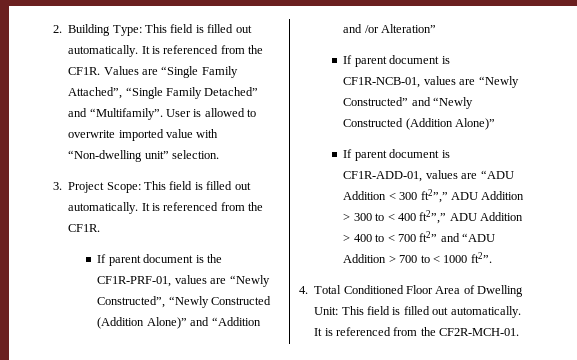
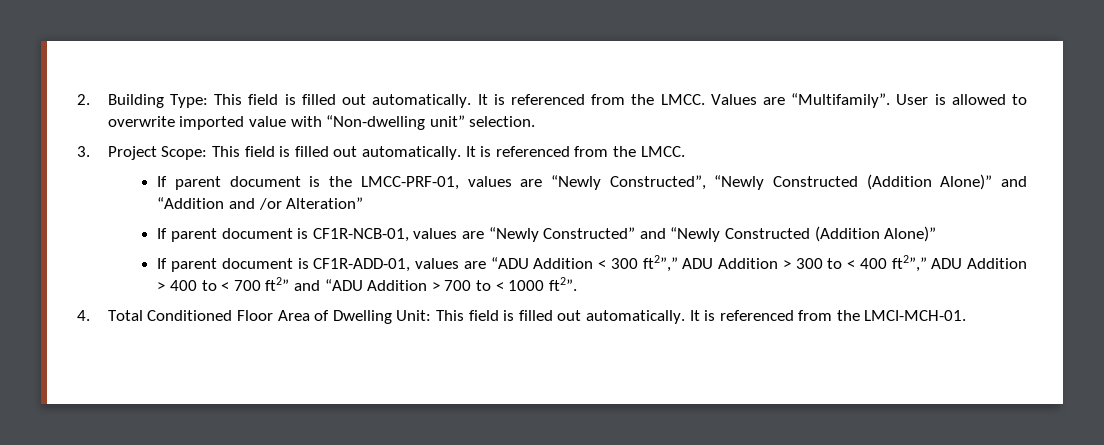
- 2. Building Type: This field is filled out automatically. It is referenced from the CF1R.
+ 2. Building Type: This field is filled out automatically. It is referenced from the LMCC.
- Values are “Single Family Attached”, “Single Family Detached” and “Multifamily”.
+ Values are “Multifamily”.
- 3. Project Scope: This field is filled out automatically. It is referenced from the CF1R.
+ 3. Project Scope: This field is filled out automatically. It is referenced from the LMCC.
- If parent document is the CF1R-PRF-01, values are “Newly Constructed”, “Newly Constructed (Addition Alone)” and “Addition and /or Alteration”
+ If parent document is the LMCC-PRF-01, values are “Newly Constructed”, “Newly Constructed (Addition Alone)” and “Addition and /or Alteration”
- It is referenced from the CF2R-MCH-01.
+ It is referenced from the LMCI-MCH-01.

